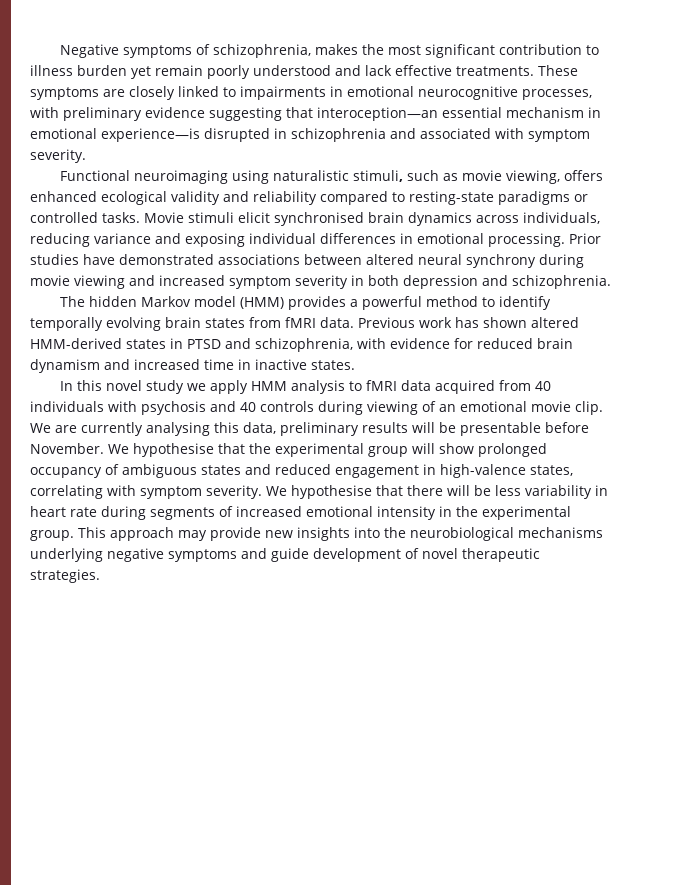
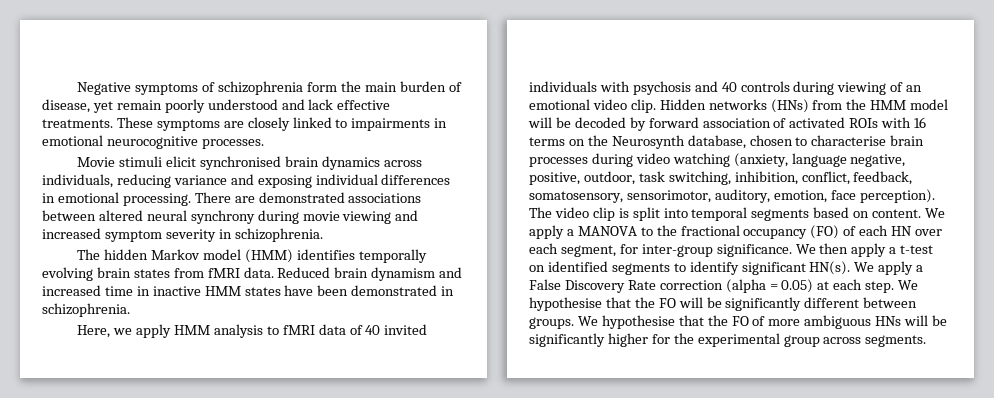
- Negative symptoms of schizophrenia, makes the most significant contribution to illness burden yet remain poorly understood and lack effective treatments.
+ Negative symptoms of schizophrenia form the main burden of disease, yet remain poorly understood and lack effective treatments.
- These symptoms are closely linked to impairments in emotional neurocognitive processes, with preliminary evidence suggesting that interoception—an essential mechanism in emotional experience—is disrupted in schizophrenia and associated with symptom severity.
- Functional neuroimaging using naturalistic stimuli, such as movie viewing, offers enhanced ecological validity and reliability compared to resting-state paradigms or controlled tasks. Movie stimuli elicit synchronised brain dynamics across individuals, reducing variance and exposing individual differences in emotional processing.
+ These symptoms are closely linked to impairments in emotional neurocognitive processes.
+ Movie stimuli elicit synchronised brain dynamics across individuals, reducing variance and exposing individual differences in emotional processing.
- Prior studies have demonstrated associations between altered neural synchrony during movie viewing and increased symptom severity in both depression and schizophrenia.
+ There are demonstrated associations between altered neural synchrony during movie viewing and increased symptom severity in schizophrenia.
- The hidden Markov model (HMM) provides a powerful method to identify temporally evolving brain states from fMRI data.
+ The hidden Markov model (HMM) identifies temporally evolving brain states from fMRI data.
- Previous work has shown altered HMM-derived states in PTSD and schizophrenia, with evidence for reduced brain dynamism and increased time in inactive states.
- In this novel study we apply HMM analysis to fMRI data acquired from 40 individuals with psychosis and 40 controls during viewing of an emotional movie clip. We are currently analysing this data, preliminary results will be presentable before November. We hypothesise that the experimental group will show prolonged occupancy of ambiguous states and reduced engagement in high-valence states, correlating with symptom severity. We hypothesise that there will be less variability in heart rate during segments of increased emotional intensity in the experimental group. This approach may provide new insights into the neurobiological mechanisms underlying negative symptoms and guide development of novel therapeutic strategies.
+ Reduced brain dynamism and increased time in inactive HMM states have been demonstrated in schizophrenia.
+ Here, we apply HMM analysis to fMRI data of 40 invited individuals with psychosis and 40 controls during viewing of an emotional video clip. Hidden networks (HNs) from the HMM model will be decoded by forward association of activated ROIs with 16 terms on the Neurosynth database, chosen to characterise brain processes during video watching (anxiety, language negative, positive, outdoor, task switching, inhibition, conflict, feedback, somatosensory, sensorimotor, auditory, emotion, face perception). The video clip is split into temporal segments based on content. We apply a MANOVA to the fractional occupancy (FO) of each HN over each segment, for inter-group significance. We then apply a t-test on identified segments to identify significant HN(s). We apply a False Discovery Rate correction (alpha = 0.05) at each step. We hypothesise that the FO will be significantly different between groups. We hypothesise that the FO of more ambiguous HNs will be significantly higher for the experimental group across segments.

